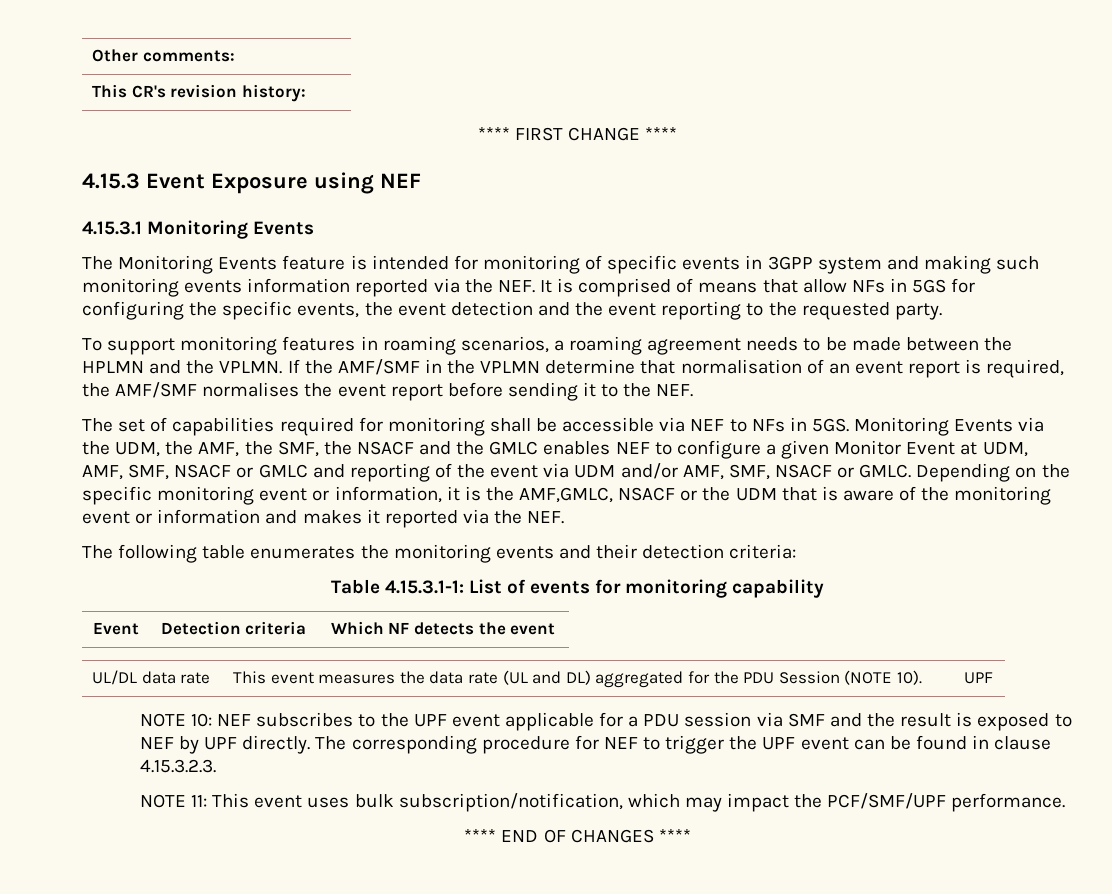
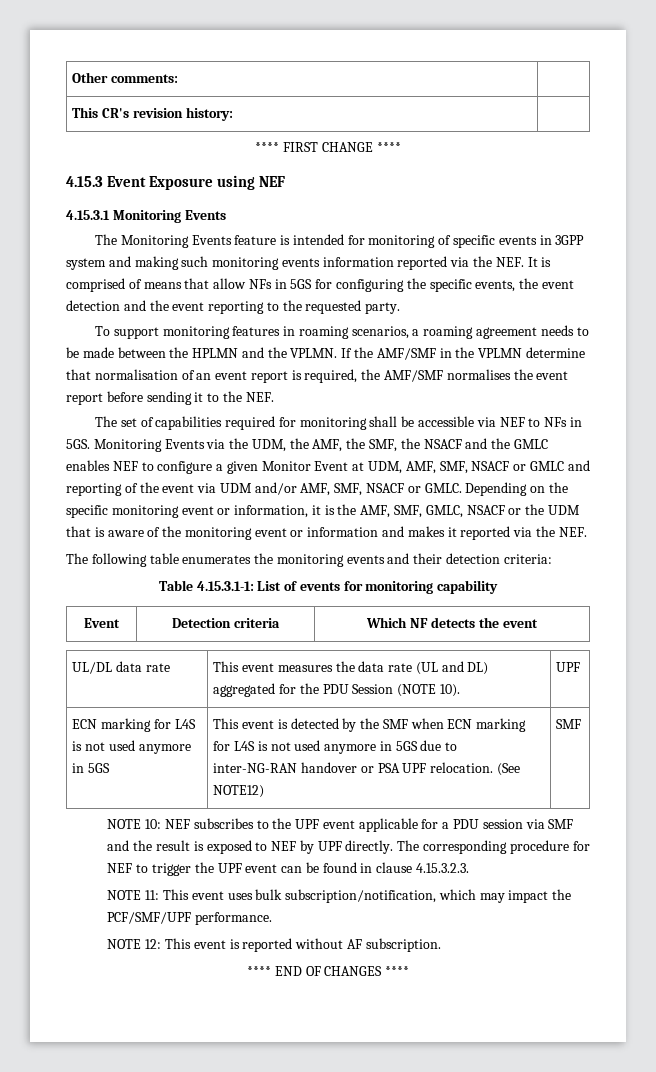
- Depending on the specific monitoring event or information, it is the AMF,GMLC, NSACF or the UDM that is aware of the monitoring event or information and makes it reported via the NEF.
+ Depending on the specific monitoring event or information, it is the AMF, SMF, GMLC, NSACF or the UDM that is aware of the monitoring event or information and makes it reported via the NEF.
+ ECN marking for L4S is not used anymore in 5GS | This event is detected by the SMF when ECN marking for L4S is not used anymore in 5GS due to inter-NG-RAN handover or PSA UPF relocation. (See NOTE12) | SMF
+ NOTE 12: This event is reported without AF subscription.

